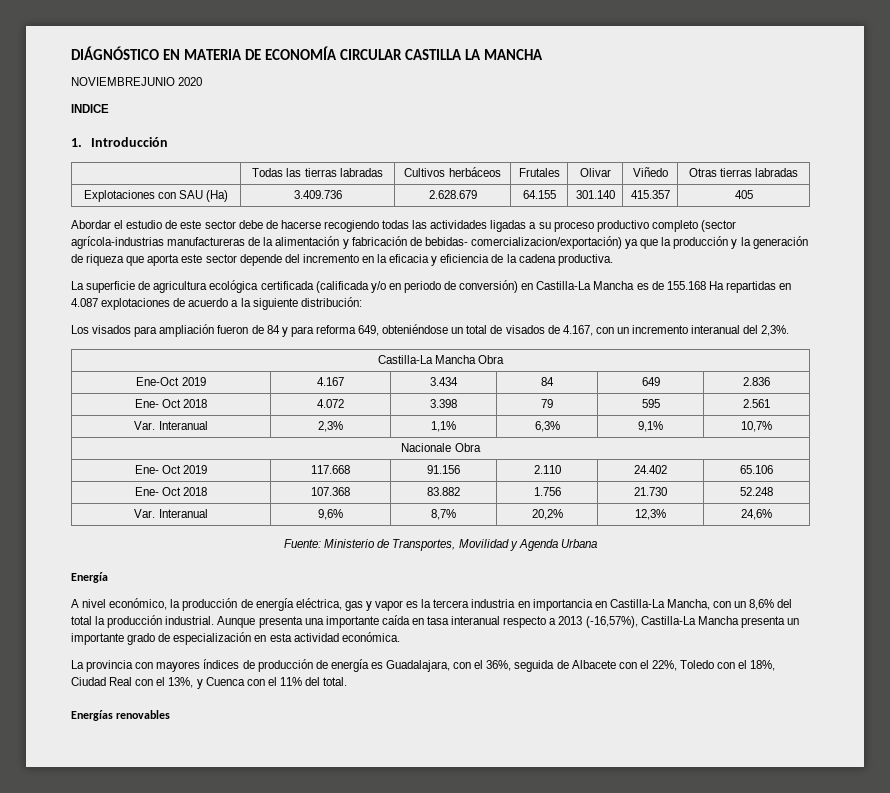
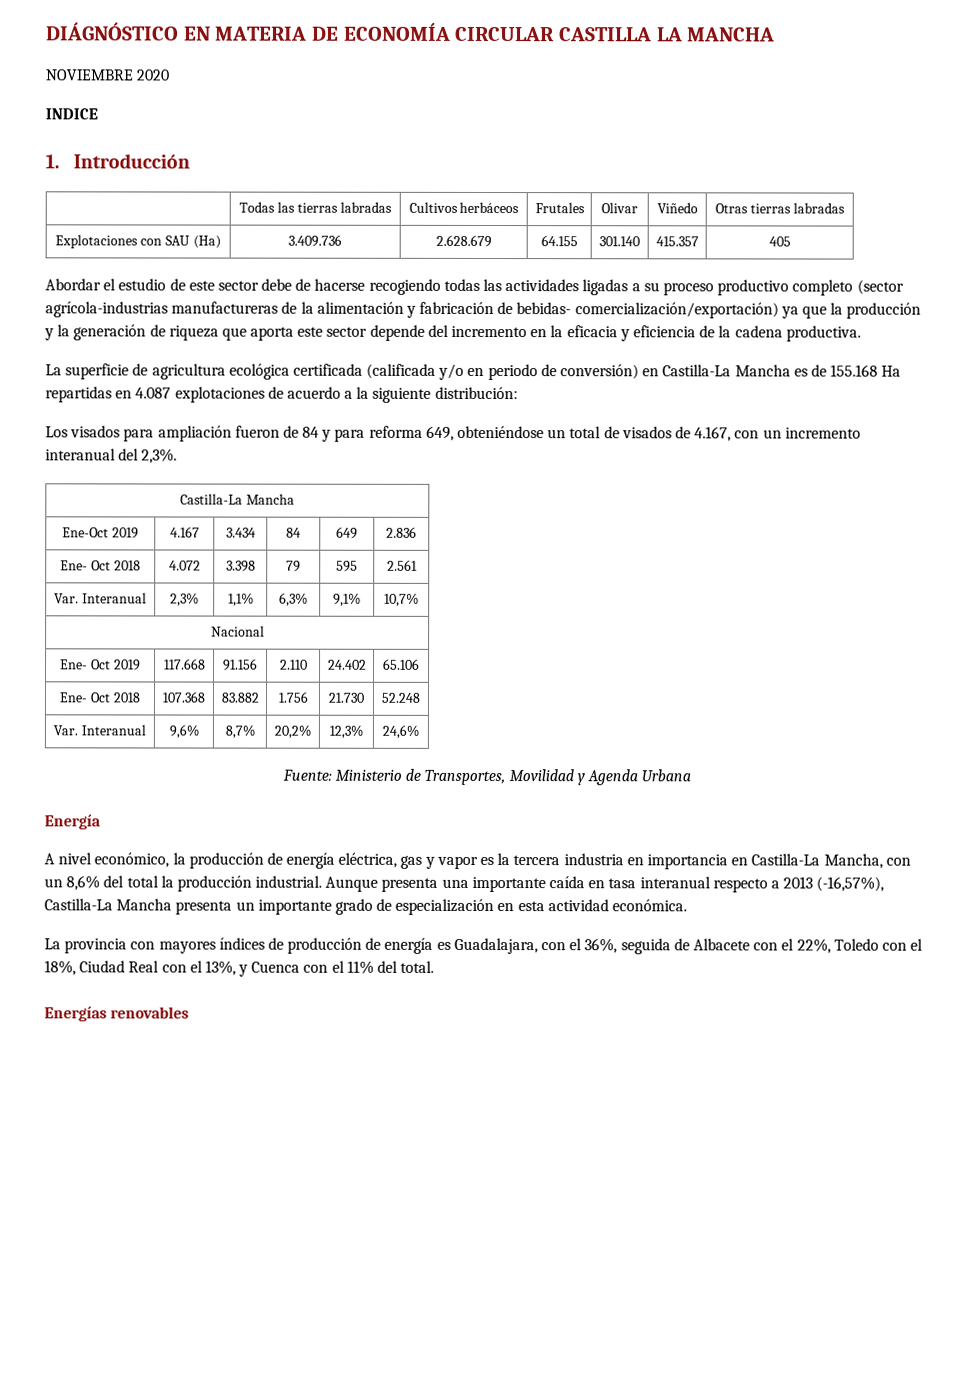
- NOVIEMBREJUNIO 2020
+ NOVIEMBRE 2020
- Abordar el estudio de este sector debe de hacerse recogiendo todas las actividades ligadas a su proceso productivo completo (sector agrícola-industrias manufactureras de la alimentación y fabricación de bebidas- comercializacion/exportación) ya que la producción y la generación de riqueza que aporta este sector depende del incremento en la eficacia y eficiencia de la cadena productiva.
+ Abordar el estudio de este sector debe de hacerse recogiendo todas las actividades ligadas a su proceso productivo completo (sector agrícola-industrias manufactureras de la alimentación y fabricación de bebidas- comercialización/exportación) ya que la producción y la generación de riqueza que aporta este sector depende del incremento en la eficacia y eficiencia de la cadena productiva.
  Los visados para ampliación fueron de 84 y para reforma 649, obteniéndose un total de visados de 4.167, con un incremento interanual del 2,3%.
- Castilla-La Mancha Obra
+ Castilla-La Mancha
- Nacionale Obra
+ Nacional

